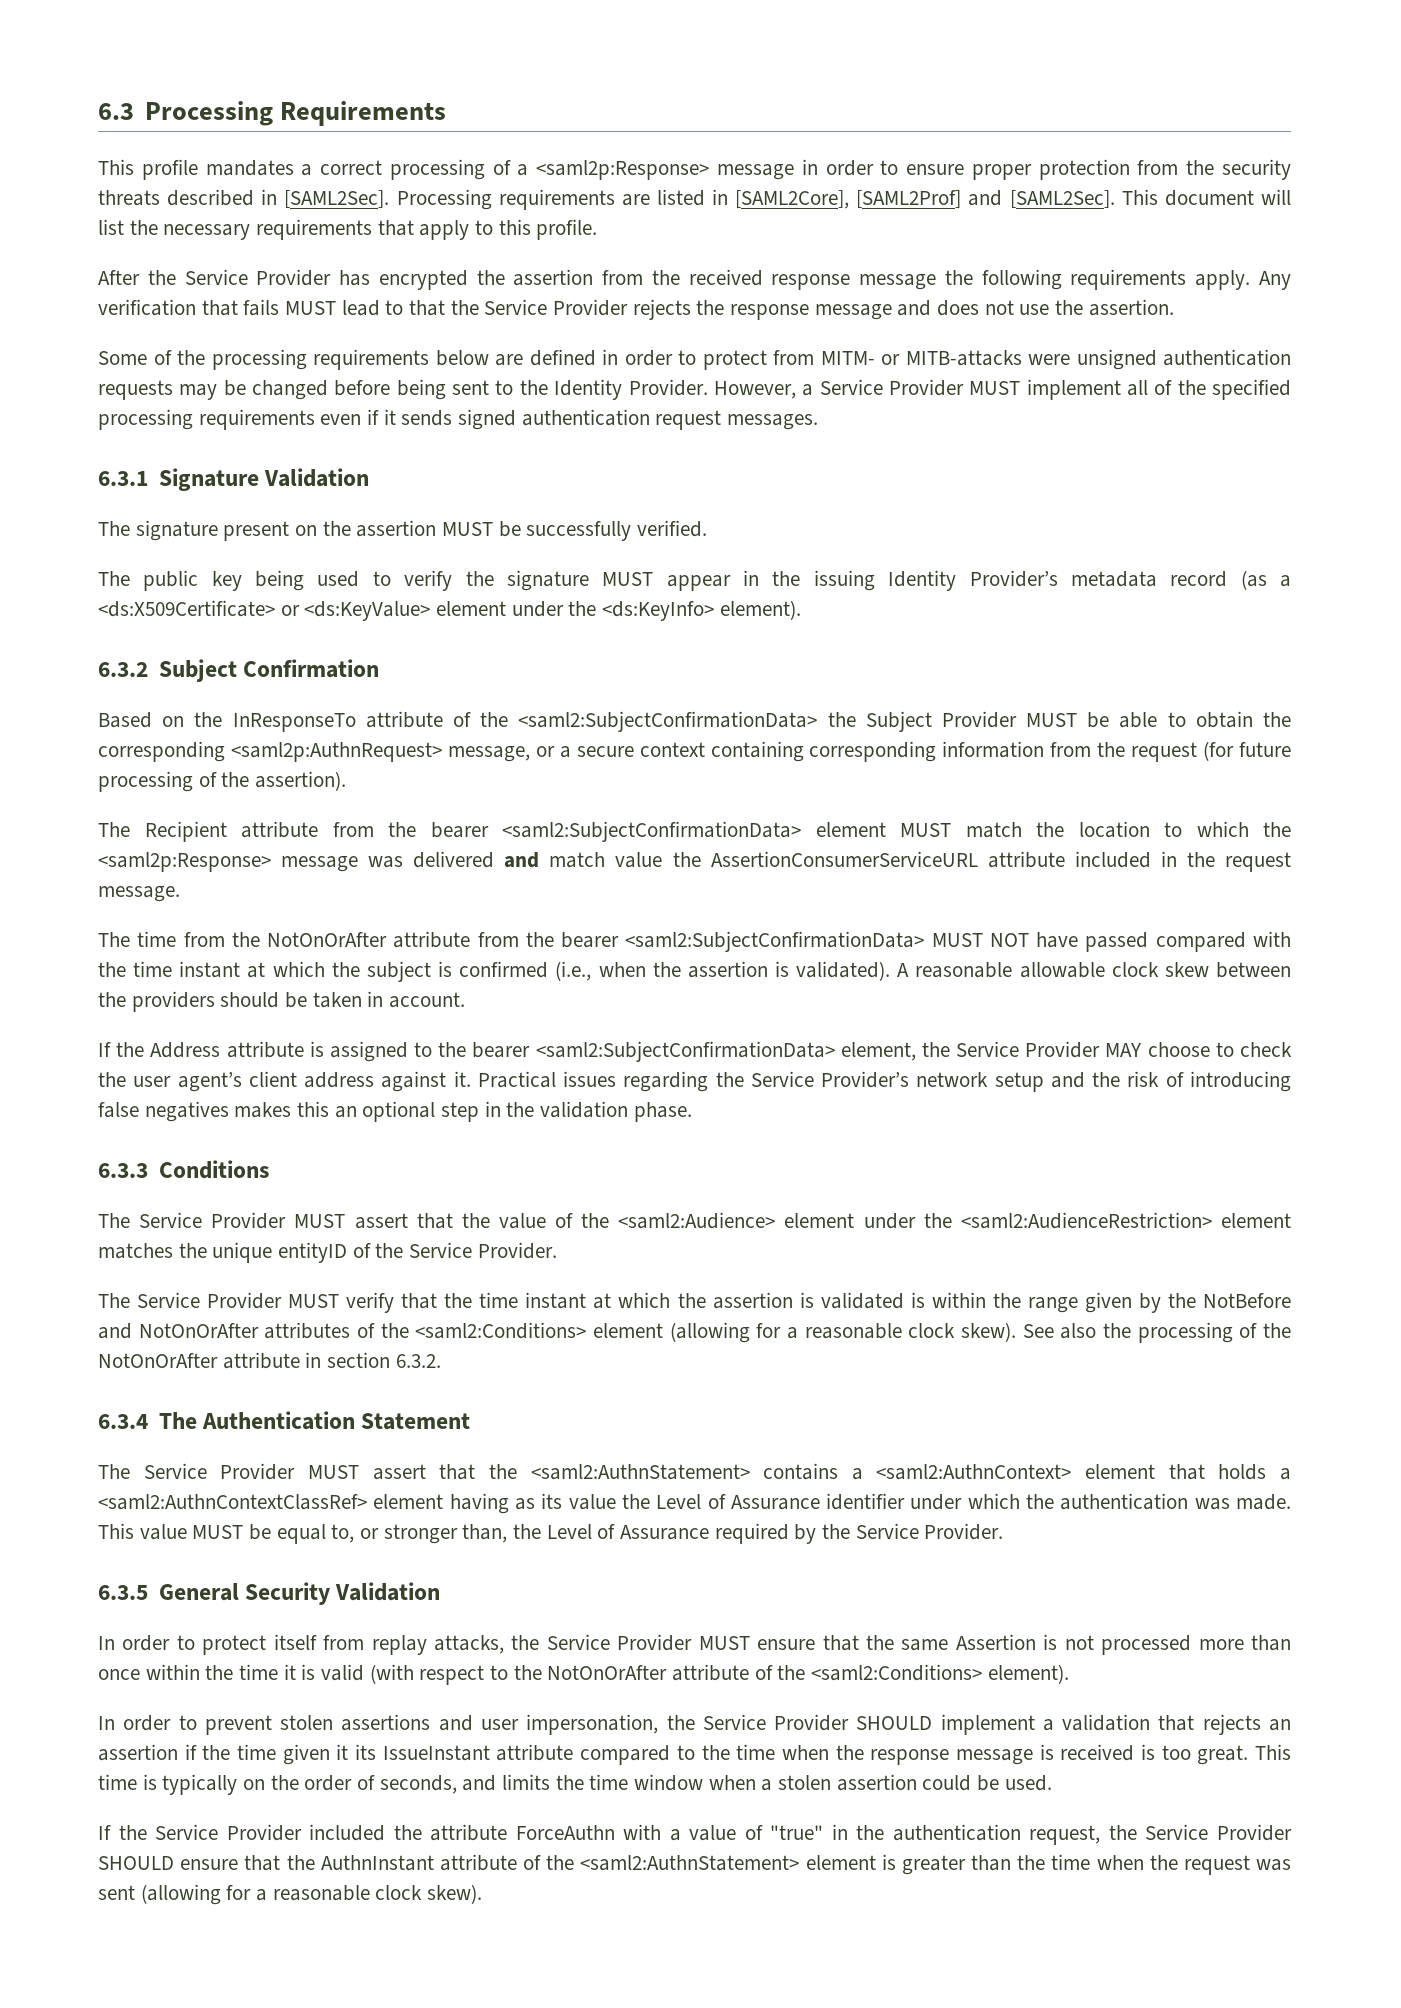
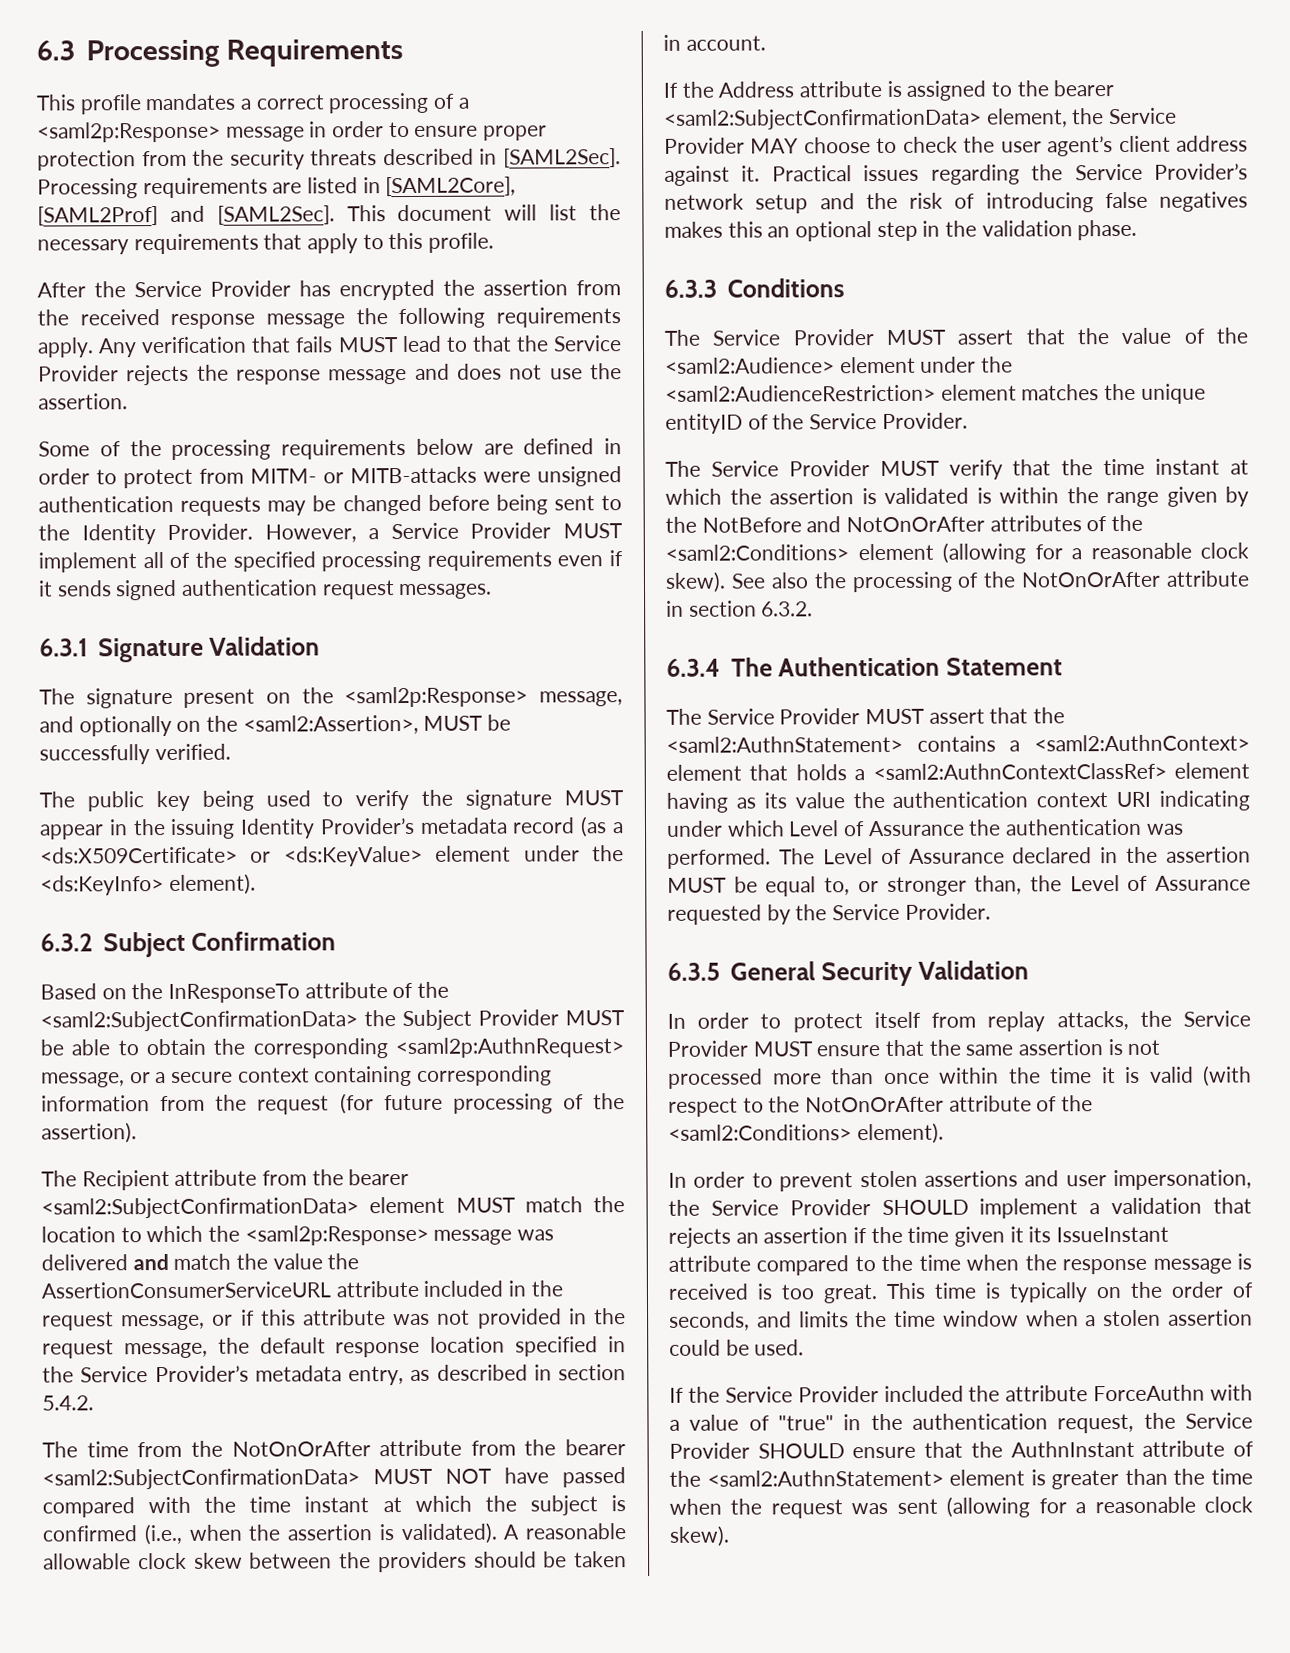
- The signature present on the assertion MUST be successfully verified.
+ The signature present on the <saml2p:Response> message, and optionally on the <saml2:Assertion>, MUST be successfully verified.
- The Recipient attribute from the bearer <saml2:SubjectConfirmationData> element MUST match the location to which the <saml2p:Response> message was delivered and match value the AssertionConsumerServiceURL attribute included in the request message.
+ The Recipient attribute from the bearer <saml2:SubjectConfirmationData> element MUST match the location to which the <saml2p:Response> message was delivered and match the value the AssertionConsumerServiceURL attribute included in the request message, or if this attribute was not provided in the request message, the default response location specified in the Service Provider’s metadata entry, as described in section 5.4.2.
- The Service Provider MUST assert that the <saml2:AuthnStatement> contains a <saml2:AuthnContext> element that holds a <saml2:AuthnContextClassRef> element having as its value the Level of Assurance identifier under which the authentication was made. This value MUST be equal to, or stronger than, the Level of Assurance required by the Service Provider.
+ The Service Provider MUST assert that the <saml2:AuthnStatement> contains a <saml2:AuthnContext> element that holds a <saml2:AuthnContextClassRef> element having as its value the authentication context URI indicating under which Level of Assurance the authentication was performed. The Level of Assurance declared in the assertion MUST be equal to, or stronger than, the Level of Assurance requested by the Service Provider.
- In order to protect itself from replay attacks, the Service Provider MUST ensure that the same Assertion is not processed more than once within the time it is valid (with respect to the NotOnOrAfter attribute of the <saml2:Conditions> element).
+ In order to protect itself from replay attacks, the Service Provider MUST ensure that the same assertion is not processed more than once within the time it is valid (with respect to the NotOnOrAfter attribute of the <saml2:Conditions> element).

